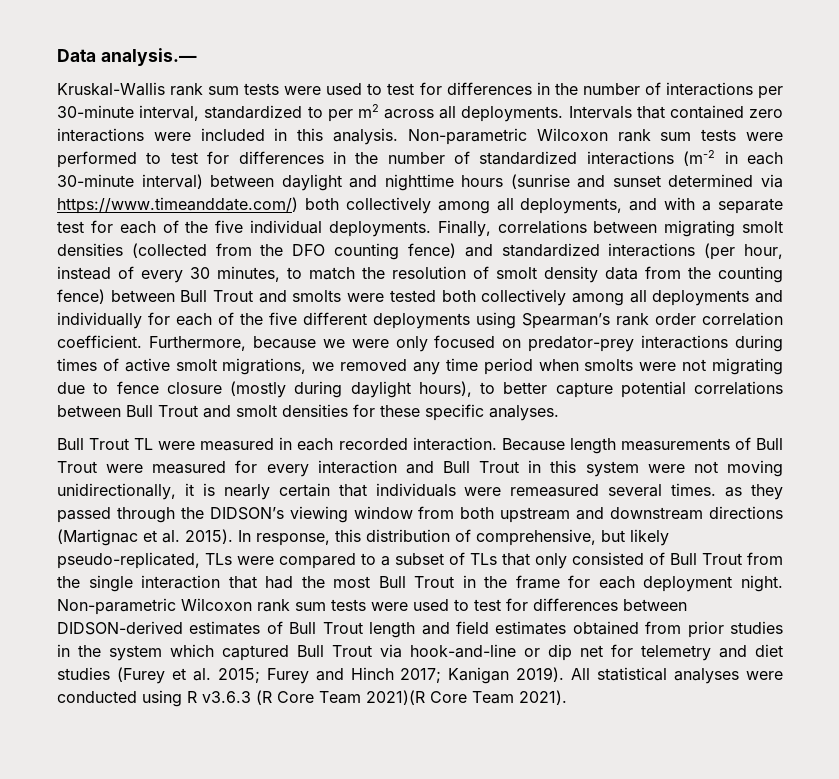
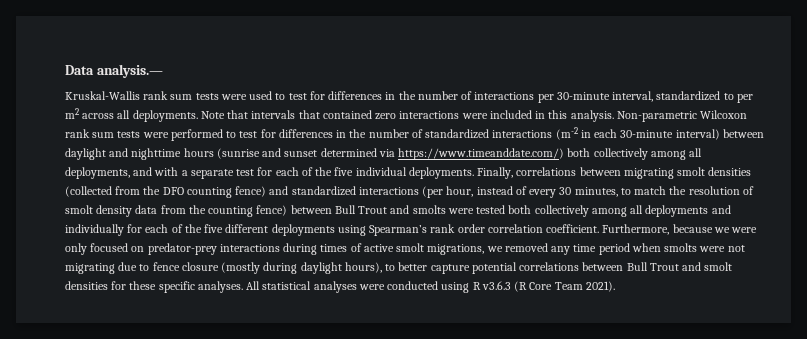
- Intervals that contained zero interactions were included in this analysis.
+ Note that intervals that contained zero interactions were included in this analysis.
- Furthermore, because we were only focused on predator-prey interactions during times of active smolt migrations, we removed any time period when smolts were not migrating due to fence closure (mostly during daylight hours), to better capture potential correlations between Bull Trout and smolt densities for these specific analyses.
- Bull Trout TL were measured in each recorded interaction. Because length measurements of Bull Trout were measured for every interaction and Bull Trout in this system were not moving unidirectionally, it is nearly certain that individuals were remeasured several times. as they passed through the DIDSON’s viewing window from both upstream and downstream directions (Martignac et al. 2015). In response, this distribution of comprehensive, but likely pseudo-replicated, TLs were compared to a subset of TLs that only consisted of Bull Trout from the single interaction that had the most Bull Trout in the frame for each deployment night. Non-parametric Wilcoxon rank sum tests were used to test for differences between DIDSON-derived estimates of Bull Trout length and field estimates obtained from prior studies in the system which captured Bull Trout via hook-and-line or dip net for telemetry and diet studies (Furey et al. 2015; Furey and Hinch 2017; Kanigan 2019). All statistical analyses were conducted using R v3.6.3 (R Core Team 2021)(R Core Team 2021).
+ Furthermore, because we were only focused on predator-prey interactions during times of active smolt migrations, we removed any time period when smolts were not migrating due to fence closure (mostly during daylight hours), to better capture potential correlations between Bull Trout and smolt densities for these specific analyses. All statistical analyses were conducted using R v3.6.3 (R Core Team 2021).

